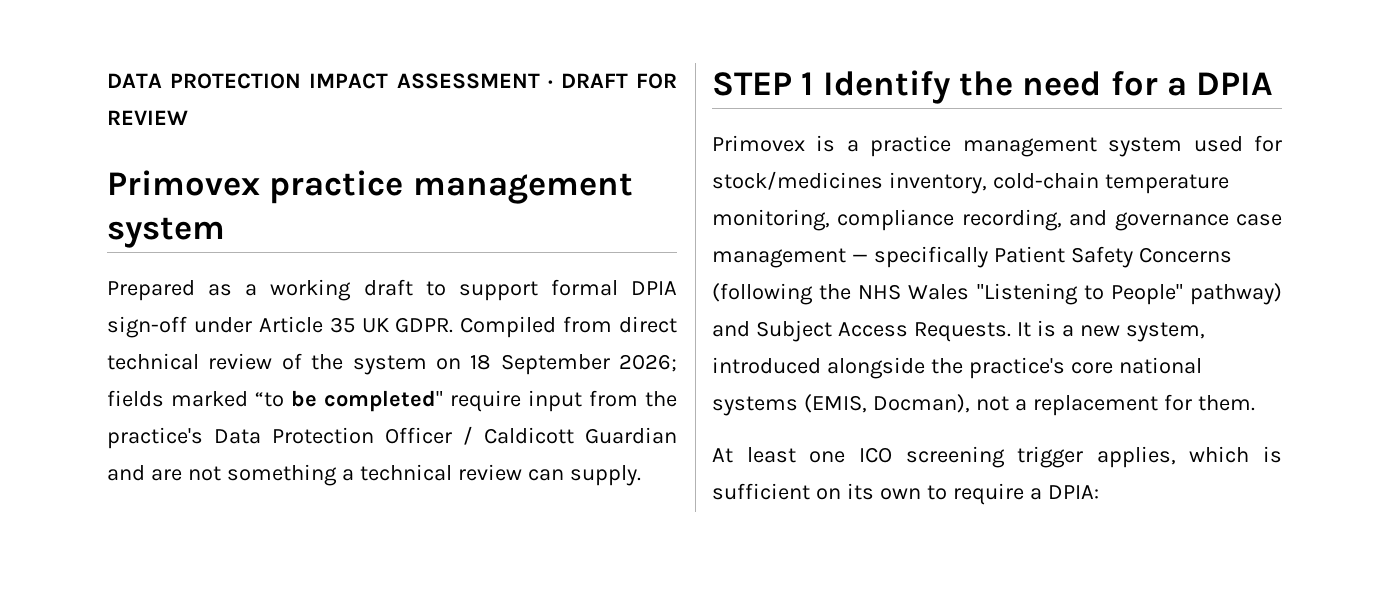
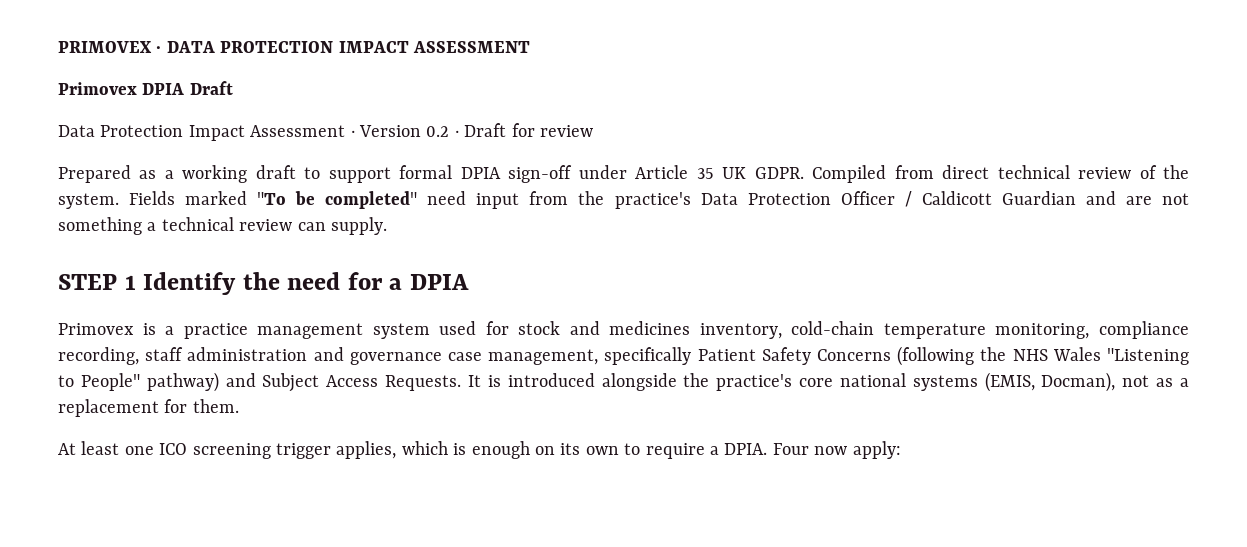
- DATA PROTECTION IMPACT ASSESSMENT · DRAFT FOR REVIEW
- Primovex practice management system
+ PRIMOVEX · DATA PROTECTION IMPACT ASSESSMENT
+ Primovex DPIA Draft
+ Data Protection Impact Assessment · Version 0.2 · Draft for review
- Compiled from direct technical review of the system on 18 September 2026; fields marked “to be completed" require input from the practice's Data Protection Officer / Caldicott Guardian and are not something a technical review can supply.
+ Compiled from direct technical review of the system. Fields marked "To be completed" need input from the practice's Data Protection Officer / Caldicott Guardian and are not something a technical review can supply.
- Primovex is a practice management system used for stock/medicines inventory, cold-chain temperature monitoring, compliance recording, and governance case management — specifically Patient Safety Concerns (following the NHS Wales "Listening to People" pathway) and Subject Access Requests.
+ Primovex is a practice management system used for stock and medicines inventory, cold-chain temperature monitoring, compliance recording, staff administration and governance case management, specifically Patient Safety Concerns (following the NHS Wales "Listening to People" pathway) and Subject Access Requests.
- It is a new system, introduced alongside the practice's core national systems (EMIS, Docman), not a replacement for them.
+ It is introduced alongside the practice's core national systems (EMIS, Docman), not as a replacement for them.
- At least one ICO screening trigger applies, which is sufficient on its own to require a DPIA:
+ At least one ICO screening trigger applies, which is enough on its own to require a DPIA. Four now apply:

